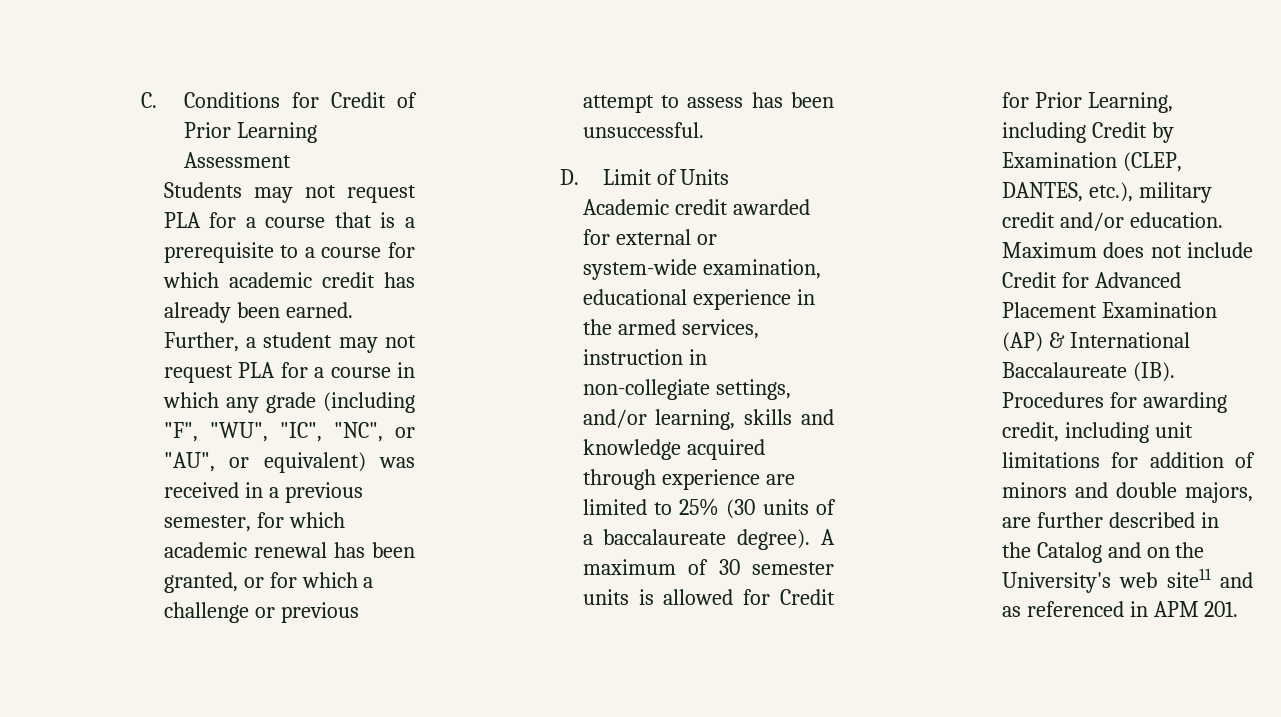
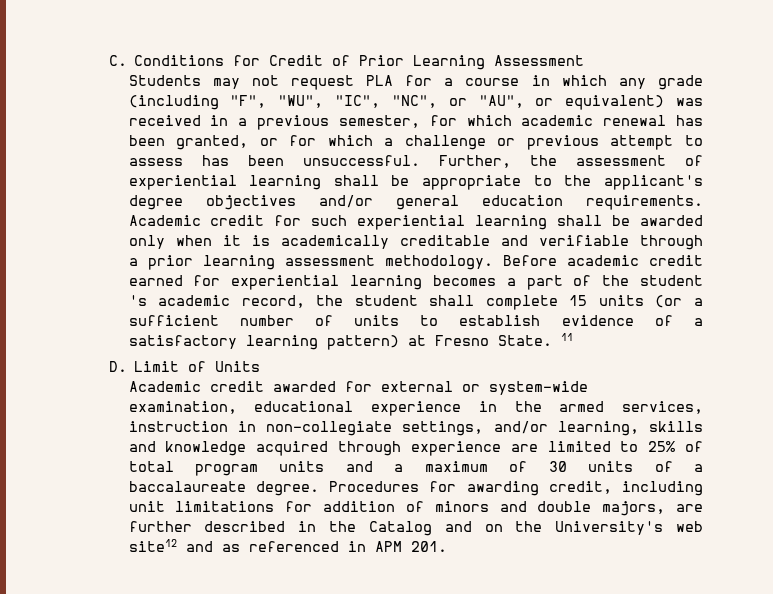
- Students may not request PLA for a course that is a prerequisite to a course for which academic credit has already been earned. Further, a student may not request PLA for a course in which any grade (including "F", "WU", "IC", "NC", or "AU", or equivalent) was received in a previous semester, for which academic renewal has been granted, or for which a challenge or previous attempt to assess has been unsuccessful.
+ Students may not request PLA for a course in which any grade (including "F", "WU", "IC", "NC", or "AU", or equivalent) was received in a previous semester, for which academic renewal has been granted, or for which a challenge or previous attempt to assess has been unsuccessful. Further, the assessment of experiential learning shall be appropriate to the applicant's degree objectives and/or general education requirements. Academic credit for such experiential learning shall be awarded only when it is academically creditable and verifiable through a prior learning assessment methodology. Before academic credit earned for experiential learning becomes a part of the student 's academic record, the student shall complete 15 units (or a sufficient number of units to establish evidence of a satisfactory learning pattern) at Fresno State. 11
- Academic credit awarded for external or system-wide examination, educational experience in the armed services, instruction in non-collegiate settings, and/or learning, skills and knowledge acquired through experience are limited to 25% (30 units of a baccalaureate degree). A maximum of 30 semester units is allowed for Credit for Prior Learning, including Credit by Examination (CLEP, DANTES, etc.), military credit and/or education. Maximum does not include Credit for Advanced Placement Examination (AP) & International Baccalaureate (IB). Procedures for awarding credit, including unit limitations for addition of minors and double majors, are further described in the Catalog and on the University's web site11 and as referenced in APM 201.
+ Academic credit awarded for external or system-wide examination, educational experience in the armed services, instruction in non-collegiate settings, and/or learning, skills and knowledge acquired through experience are limited to 25% of total program units and a maximum of 30 units of a baccalaureate degree. Procedures for awarding credit, including unit limitations for addition of minors and double majors, are further described in the Catalog and on the University's web site12 and as referenced in APM 201.

